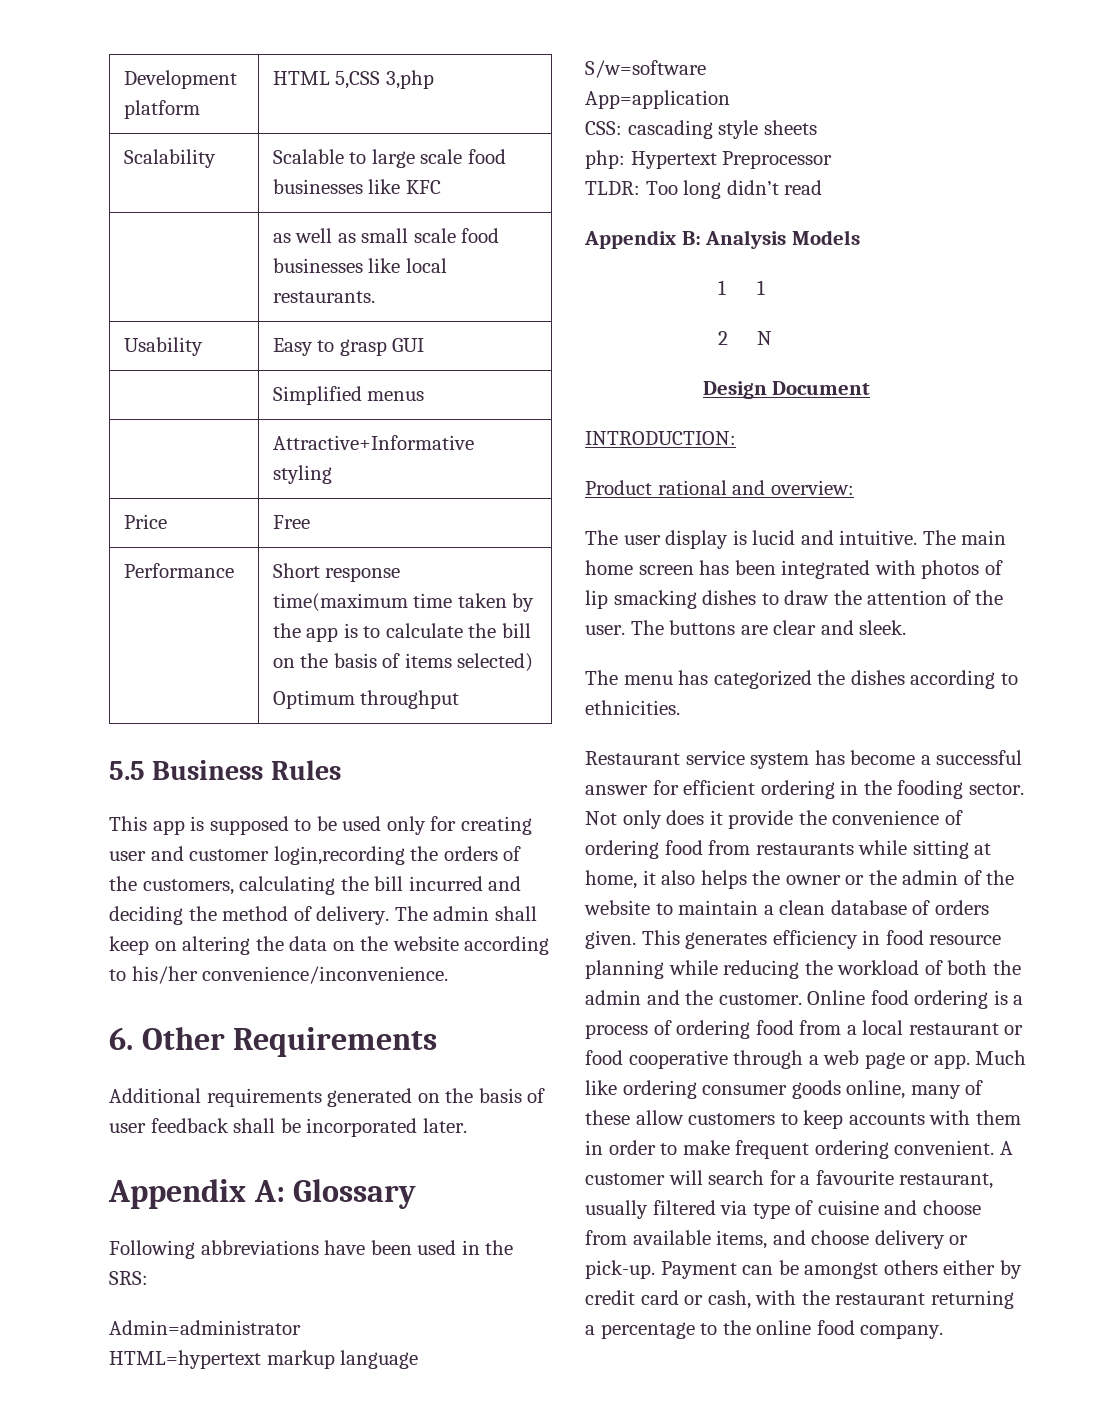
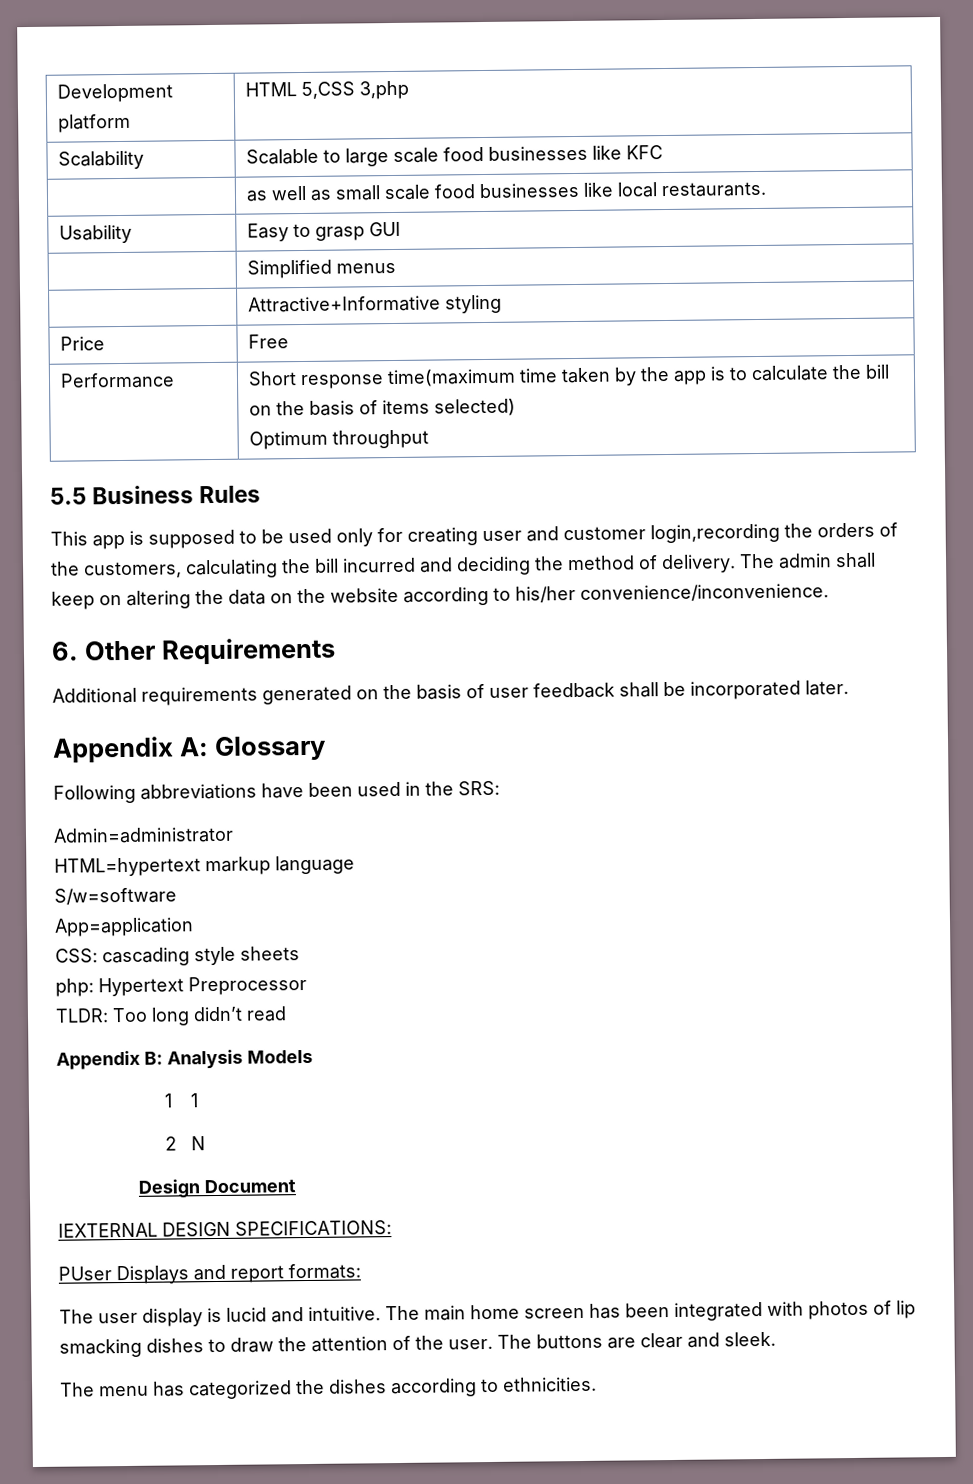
- INTRODUCTION:
- Product rational and overview:
+ IEXTERNAL DESIGN SPECIFICATIONS:
+ PUser Displays and report formats:
- Restaurant service system has become a successful answer for efficient ordering in the fooding sector. Not only does it provide the convenience of ordering food from restaurants while sitting at home, it also helps the owner or the admin of the website to maintain a clean database of orders given. This generates efficiency in food resource planning while reducing the workload of both the admin and the customer. Online food ordering is a process of ordering food from a local restaurant or food cooperative through a web page or app. Much like ordering consumer goods online, many of these allow customers to keep accounts with them in order to make frequent ordering convenient. A customer will search for a favourite restaurant, usually filtered via type of cuisine and choose from available items, and choose delivery or pick-up. Payment can be amongst others either by credit card or cash, with the restaurant returning a percentage to the online food company.

